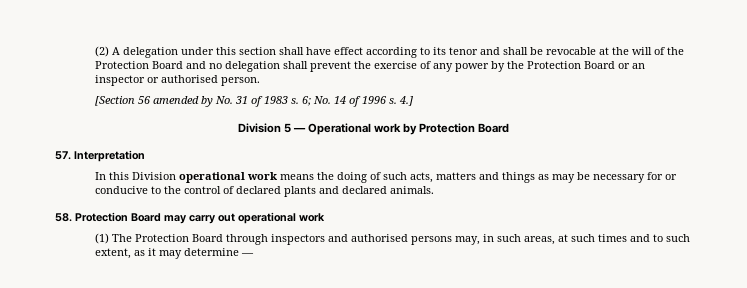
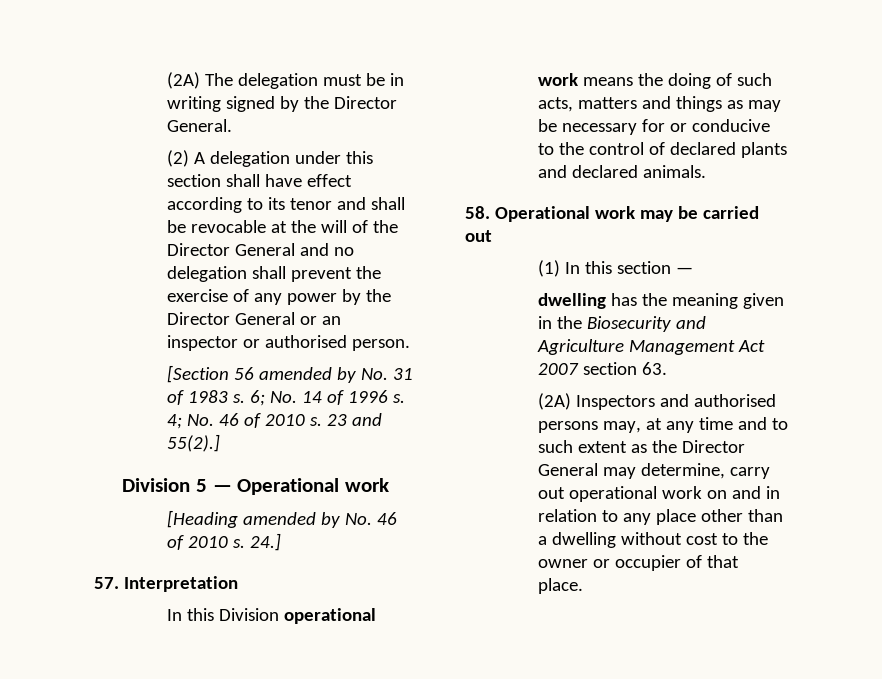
+ (2A) The delegation must be in writing signed by the Director General.
- (2) A delegation under this section shall have effect according to its tenor and shall be revocable at the will of the Protection Board and no delegation shall prevent the exercise of any power by the Protection Board or an inspector or authorised person.
+ (2) A delegation under this section shall have effect according to its tenor and shall be revocable at the will of the Director General and no delegation shall prevent the exercise of any power by the Director General or an inspector or authorised person.
- 4.]
+ 4; No. 46 of 2010 s. 23 and 55(2).]
- Division 5 — Operational work by Protection Board
+ Division 5 — Operational work
+ [Heading amended by No. 46 of 2010 s. 24.]
- 58. Protection Board may carry out operational work
- (1) The Protection Board through inspectors and authorised persons may, in such areas, at such times and to such extent, as it may determine —
+ 58. Operational work may be carried out
+ (1) In this section —
+ dwelling has the meaning given in the Biosecurity and Agriculture Management Act 2007 section 63.
+ (2A) Inspectors and authorised persons may, at any time and to such extent as the Director General may determine, carry out operational work on and in relation to any place other than a dwelling without cost to the owner or occupier of that place.

